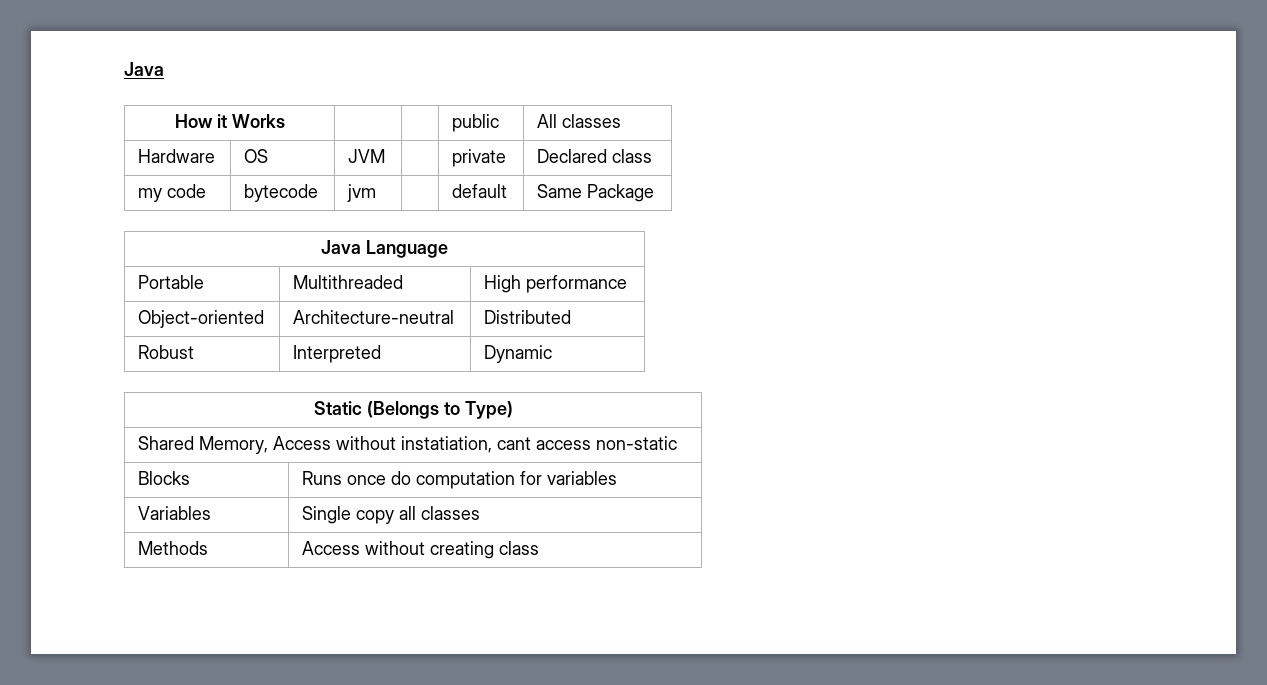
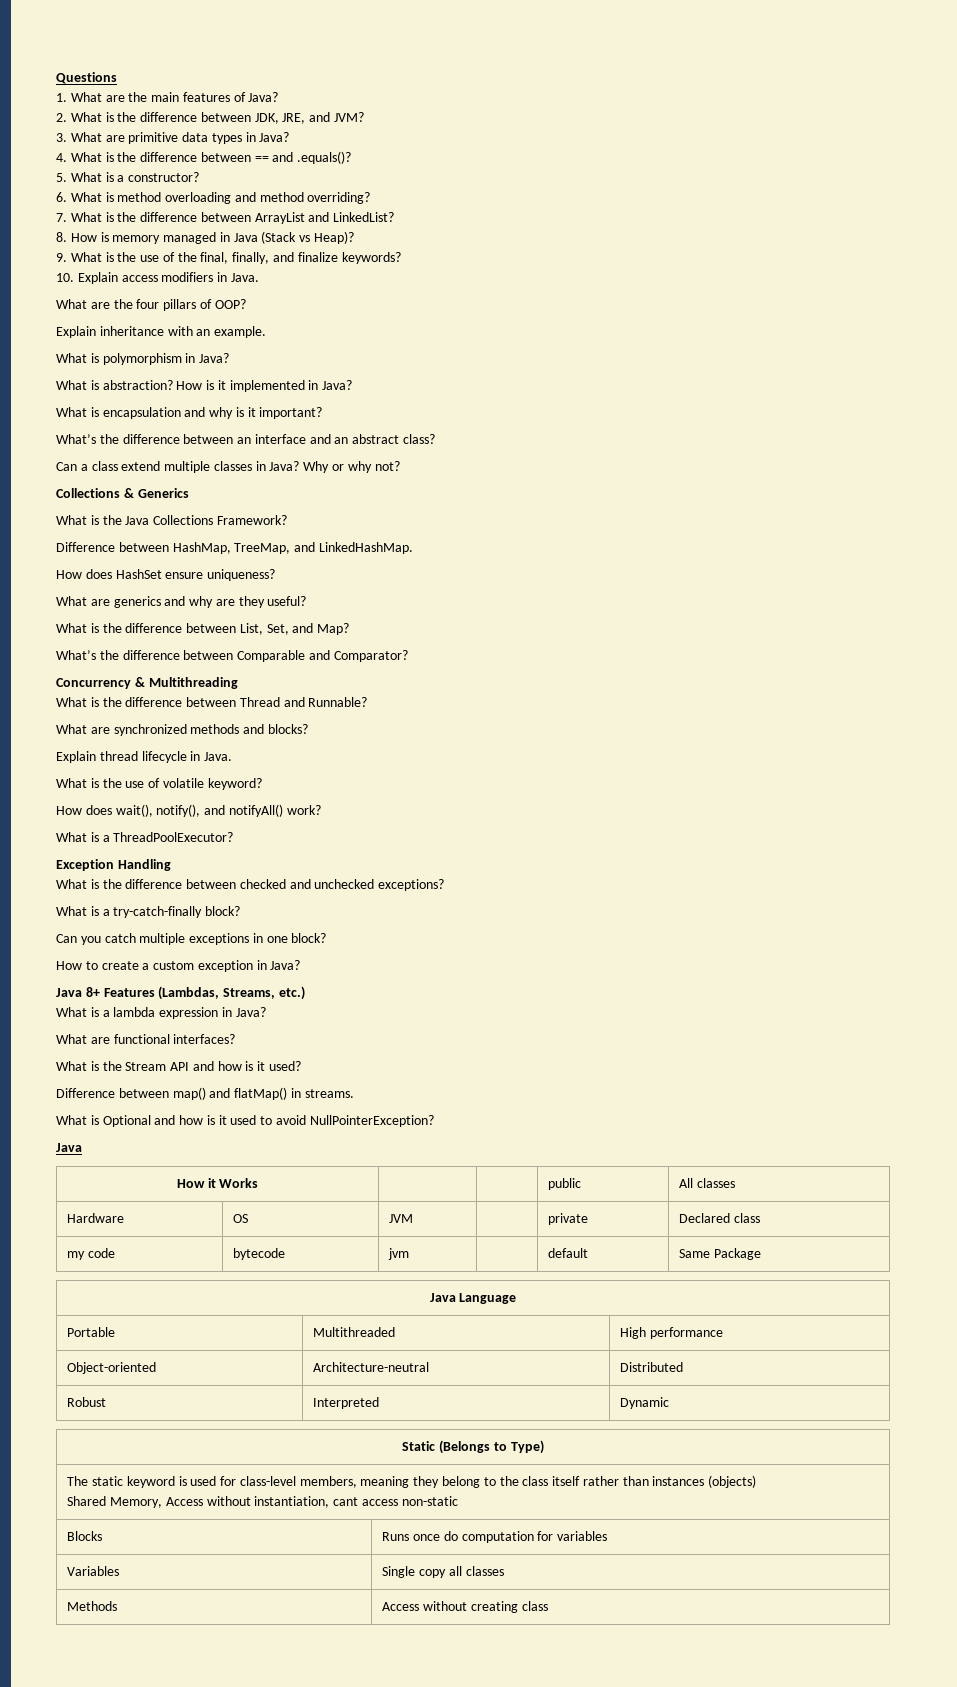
+ Questions
+ 1. What are the main features of Java?
+ 2. What is the difference between JDK, JRE, and JVM?
+ 3. What are primitive data types in Java?
+ 4. What is the difference between == and .equals()?
+ 5. What is a constructor?
+ 6. What is method overloading and method overriding?
+ 7. What is the difference between ArrayList and LinkedList?
+ 8. How is memory managed in Java (Stack vs Heap)?
+ 9. What is the use of the final, finally, and finalize keywords?
+ 10. Explain access modifiers in Java.
+ What are the four pillars of OOP?
+ Explain inheritance with an example.
+ What is polymorphism in Java?
+ What is abstraction? How is it implemented in Java?
+ What is encapsulation and why is it important?
+ What’s the difference between an interface and an abstract class?
+ Can a class extend multiple classes in Java? Why or why not?
+ Collections & Generics
+ What is the Java Collections Framework?
+ Difference between HashMap, TreeMap, and LinkedHashMap.
+ How does HashSet ensure uniqueness?
+ What are generics and why are they useful?
+ What is the difference between List, Set, and Map?
+ What’s the difference between Comparable and Comparator?
+ Concurrency & Multithreading
+ What is the difference between Thread and Runnable?
+ What are synchronized methods and blocks?
+ Explain thread lifecycle in Java.
+ What is the use of volatile keyword?
+ How does wait(), notify(), and notifyAll() work?
+ What is a ThreadPoolExecutor?
+ Exception Handling
+ What is the difference between checked and unchecked exceptions?
+ What is a try-catch-finally block?
+ Can you catch multiple exceptions in one block?
+ How to create a custom exception in Java?
+ Java 8+ Features (Lambdas, Streams, etc.)
+ What is a lambda expression in Java?
+ What are functional interfaces?
+ What is the Stream API and how is it used?
+ Difference between map() and flatMap() in streams.
+ What is Optional and how is it used to avoid NullPointerException?
- Shared Memory, Access without instatiation, cant access non-static
+ The static keyword is used for class-level members, meaning they belong to the class itself rather than instances (objects)
+ Shared Memory, Access without instantiation, cant access non-static

